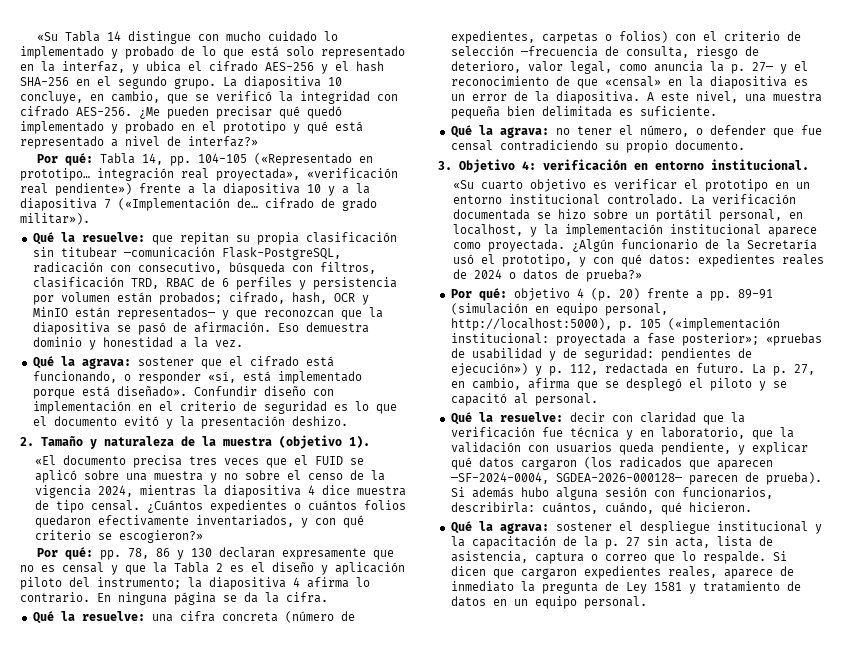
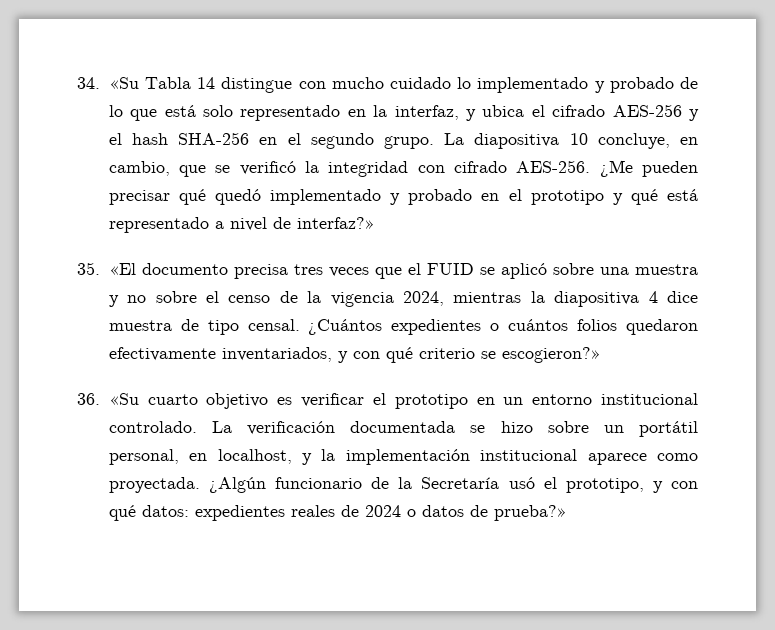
- «Su Tabla 14 distingue con mucho cuidado lo implementado y probado de lo que está solo representado en la interfaz, y ubica el cifrado AES-256 y el hash SHA-256 en el segundo grupo.
+ 34. «Su Tabla 14 distingue con mucho cuidado lo implementado y probado de lo que está solo representado en la interfaz, y ubica el cifrado AES-256 y el hash SHA-256 en el segundo grupo.
- Por qué: Tabla 14, pp. 104-105 («Representado en prototipo… integración real proyectada», «verificación real pendiente») frente a la diapositiva 10 y a la diapositiva 7 («Implementación de… cifrado de grado militar»).
- Qué la resuelve: que repitan su propia clasificación sin titubear —comunicación Flask-PostgreSQL, radicación con consecutivo, búsqueda con filtros, clasificación TRD, RBAC de 6 perfiles y persistencia por volumen están probados; cifrado, hash, OCR y MinIO están representados— y que reconozcan que la diapositiva se pasó de afirmación. Eso demuestra dominio y honestidad a la vez.
- Qué la agrava: sostener que el cifrado está funcionando, o responder «sí, está implementado porque está diseñado». Confundir diseño con implementación en el criterio de seguridad es lo que el documento evitó y la presentación deshizo.
- 2. Tamaño y naturaleza de la muestra (objetivo 1).
- «El documento precisa tres veces que el FUID se aplicó sobre una muestra y no sobre el censo de la vigencia 2024, mientras la diapositiva 4 dice muestra de tipo censal.
+ 35. «El documento precisa tres veces que el FUID se aplicó sobre una muestra y no sobre el censo de la vigencia 2024, mientras la diapositiva 4 dice muestra de tipo censal.
- Por qué: pp. 78, 86 y 130 declaran expresamente que no es censal y que la Tabla 2 es el diseño y aplicación piloto del instrumento; la diapositiva 4 afirma lo contrario. En ninguna página se da la cifra.
- Qué la resuelve: una cifra concreta (número de expedientes, carpetas o folios) con el criterio de selección —frecuencia de consulta, riesgo de deterioro, valor legal, como anuncia la p. 27— y el reconocimiento de que «censal» en la diapositiva es un error de la diapositiva. A este nivel, una muestra pequeña bien delimitada es suficiente.
- Qué la agrava: no tener el número, o defender que fue censal contradiciendo su propio documento.
- 3. Objetivo 4: verificación en entorno institucional.
- «Su cuarto objetivo es verificar el prototipo en un entorno institucional controlado.
+ 36. «Su cuarto objetivo es verificar el prototipo en un entorno institucional controlado.
- Por qué: objetivo 4 (p. 20) frente a pp. 89-91 (simulación en equipo personal, http://localhost:5000), p. 105 («implementación institucional: proyectada a fase posterior»; «pruebas de usabilidad y de seguridad: pendientes de ejecución») y p. 112, redactada en futuro. La p. 27, en cambio, afirma que se desplegó el piloto y se capacitó al personal.
- Qué la resuelve: decir con claridad que la verificación fue técnica y en laboratorio, que la validación con usuarios queda pendiente, y explicar qué datos cargaron (los radicados que aparecen —SF-2024-0004, SGDEA-2026-000128— parecen de prueba). Si además hubo alguna sesión con funcionarios, describirla: cuántos, cuándo, qué hicieron.
- Qué la agrava: sostener el despliegue institucional y la capacitación de la p. 27 sin acta, lista de asistencia, captura o correo que lo respalde. Si dicen que cargaron expedientes reales, aparece de inmediato la pregunta de Ley 1581 y tratamiento de datos en un equipo personal.

